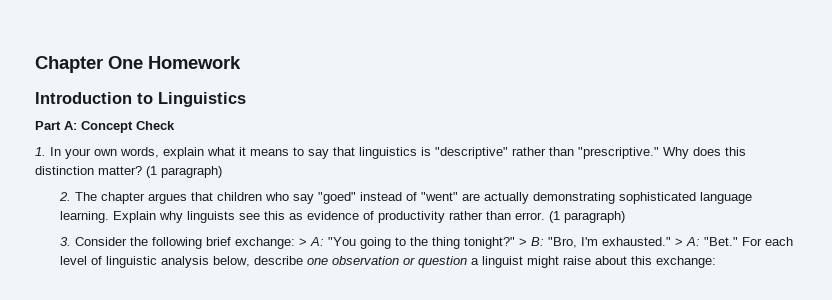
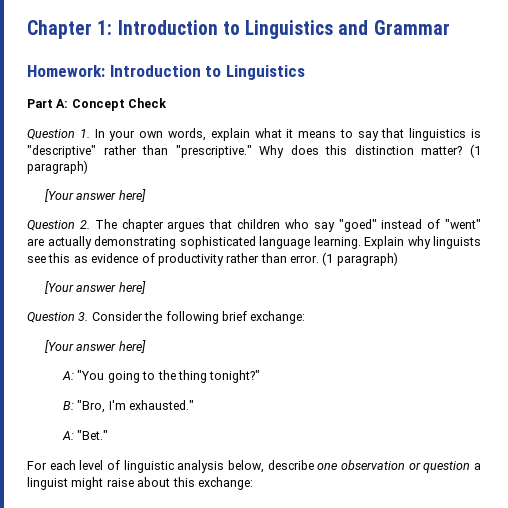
- Chapter One Homework
- Introduction to Linguistics
+ Chapter 1: Introduction to Linguistics and Grammar
+ Homework: Introduction to Linguistics
- 1. In your own words, explain what it means to say that linguistics is "descriptive" rather than "prescriptive."
+ Question 1. In your own words, explain what it means to say that linguistics is "descriptive" rather than "prescriptive."
  Why does this distinction matter? (1 paragraph)
- 2. The chapter argues that children who say "goed" instead of "went" are actually demonstrating sophisticated language learning.
+ [Your answer here]
+ Question 2. The chapter argues that children who say "goed" instead of "went" are actually demonstrating sophisticated language learning.
  Explain why linguists see this as evidence of productivity rather than error. (1 paragraph)
- 3. Consider the following brief exchange: > A: "You going to the thing tonight?" > B: "Bro, I'm exhausted." > A: "Bet." For each level of linguistic analysis below, describe one observation or question a linguist might raise about this exchange:
+ [Your answer here]
+ Question 3. Consider the following brief exchange:
+ [Your answer here]
+ A: "You going to the thing tonight?"
+ B: "Bro, I'm exhausted."
+ A: "Bet."
+ For each level of linguistic analysis below, describe one observation or question a linguist might raise about this exchange:

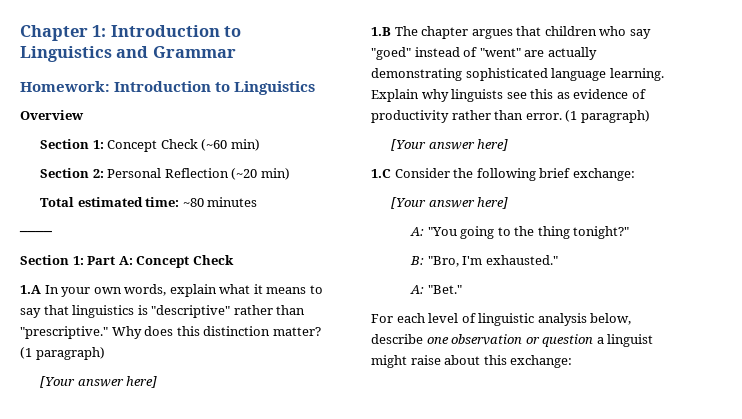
- Part A: Concept Check
+ Overview
+ Section 1: Concept Check (~60 min)
+ Section 2: Personal Reflection (~20 min)
+ Total estimated time: ~80 minutes
+ ────
+ Section 1: Part A: Concept Check
- Question 1. In your own words, explain what it means to say that linguistics is "descriptive" rather than "prescriptive."
+ 1.A In your own words, explain what it means to say that linguistics is "descriptive" rather than "prescriptive."
- Question 2. The chapter argues that children who say "goed" instead of "went" are actually demonstrating sophisticated language learning.
+ 1.B The chapter argues that children who say "goed" instead of "went" are actually demonstrating sophisticated language learning.
- Question 3. Consider the following brief exchange:
+ 1.C Consider the following brief exchange:

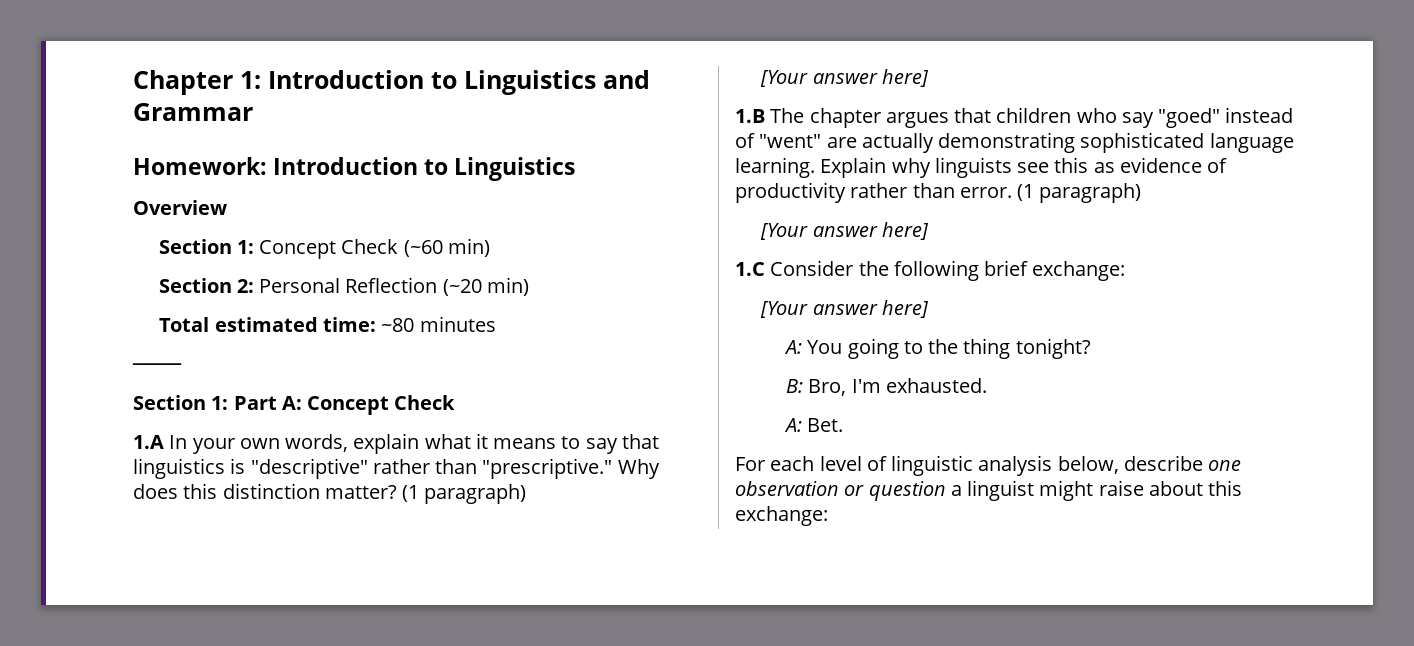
- A: "You going to the thing tonight?"
+ A: You going to the thing tonight?
- B: "Bro, I'm exhausted."
- A: "Bet."
+ B: Bro, I'm exhausted.
+ A: Bet.

